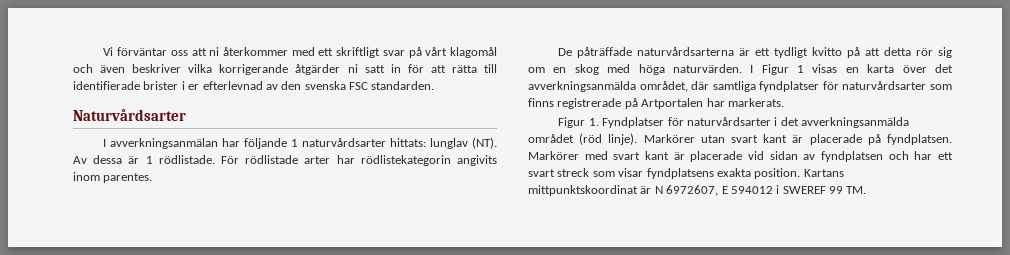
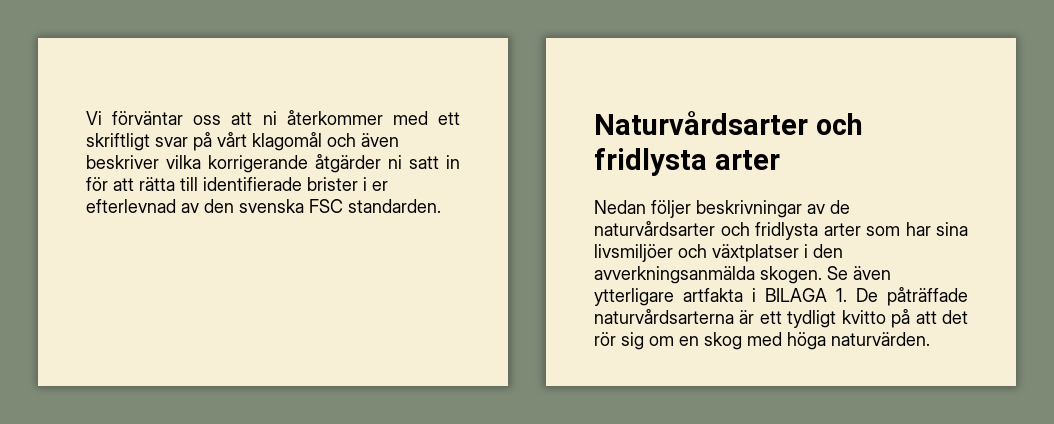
- Naturvårdsarter
- I avverkningsanmälan har följande 1 naturvårdsarter hittats: lunglav (NT). Av dessa är 1 rödlistade. För rödlistade arter har rödlistekategorin angivits inom parentes.
- De påträffade naturvårdsarterna är ett tydligt kvitto på att detta rör sig om en skog med höga naturvärden. I Figur 1 visas en karta över det avverkningsanmälda området, där samtliga fyndplatser för naturvårdsarter som finns registrerade på Artportalen har markerats.
- Figur 1. Fyndplatser för naturvårdsarter i det avverkningsanmälda området (röd linje). Markörer utan svart kant är placerade på fyndplatsen. Markörer med svart kant är placerade vid sidan av fyndplatsen och har ett svart streck som visar fyndplatsens exakta position. Kartans mittpunktskoordinat är N 6972607, E 594012 i SWEREF 99 TM.
+ Naturvårdsarter och fridlysta arter
+ Nedan följer beskrivningar av de naturvårdsarter och fridlysta arter som har sina livsmiljöer och växtplatser i den avverkningsanmälda skogen. Se även ytterligare artfakta i BILAGA 1. De påträffade naturvårdsarterna är ett tydligt kvitto på att det rör sig om en skog med höga naturvärden.

